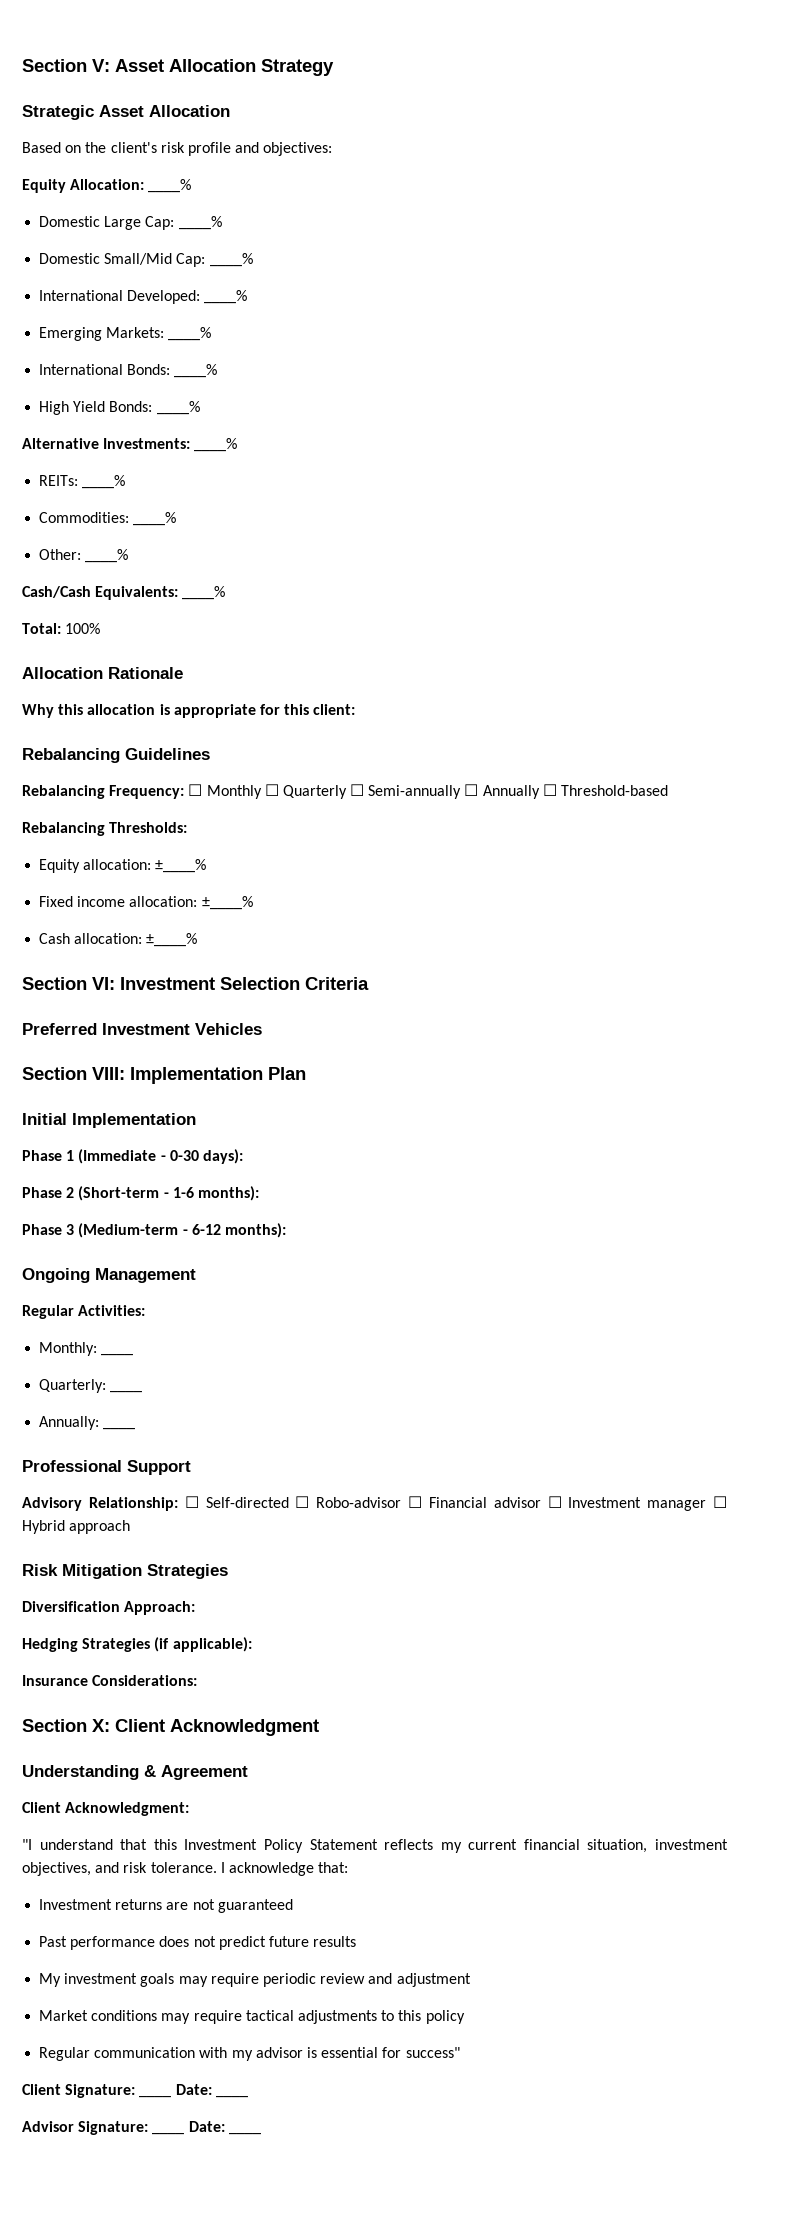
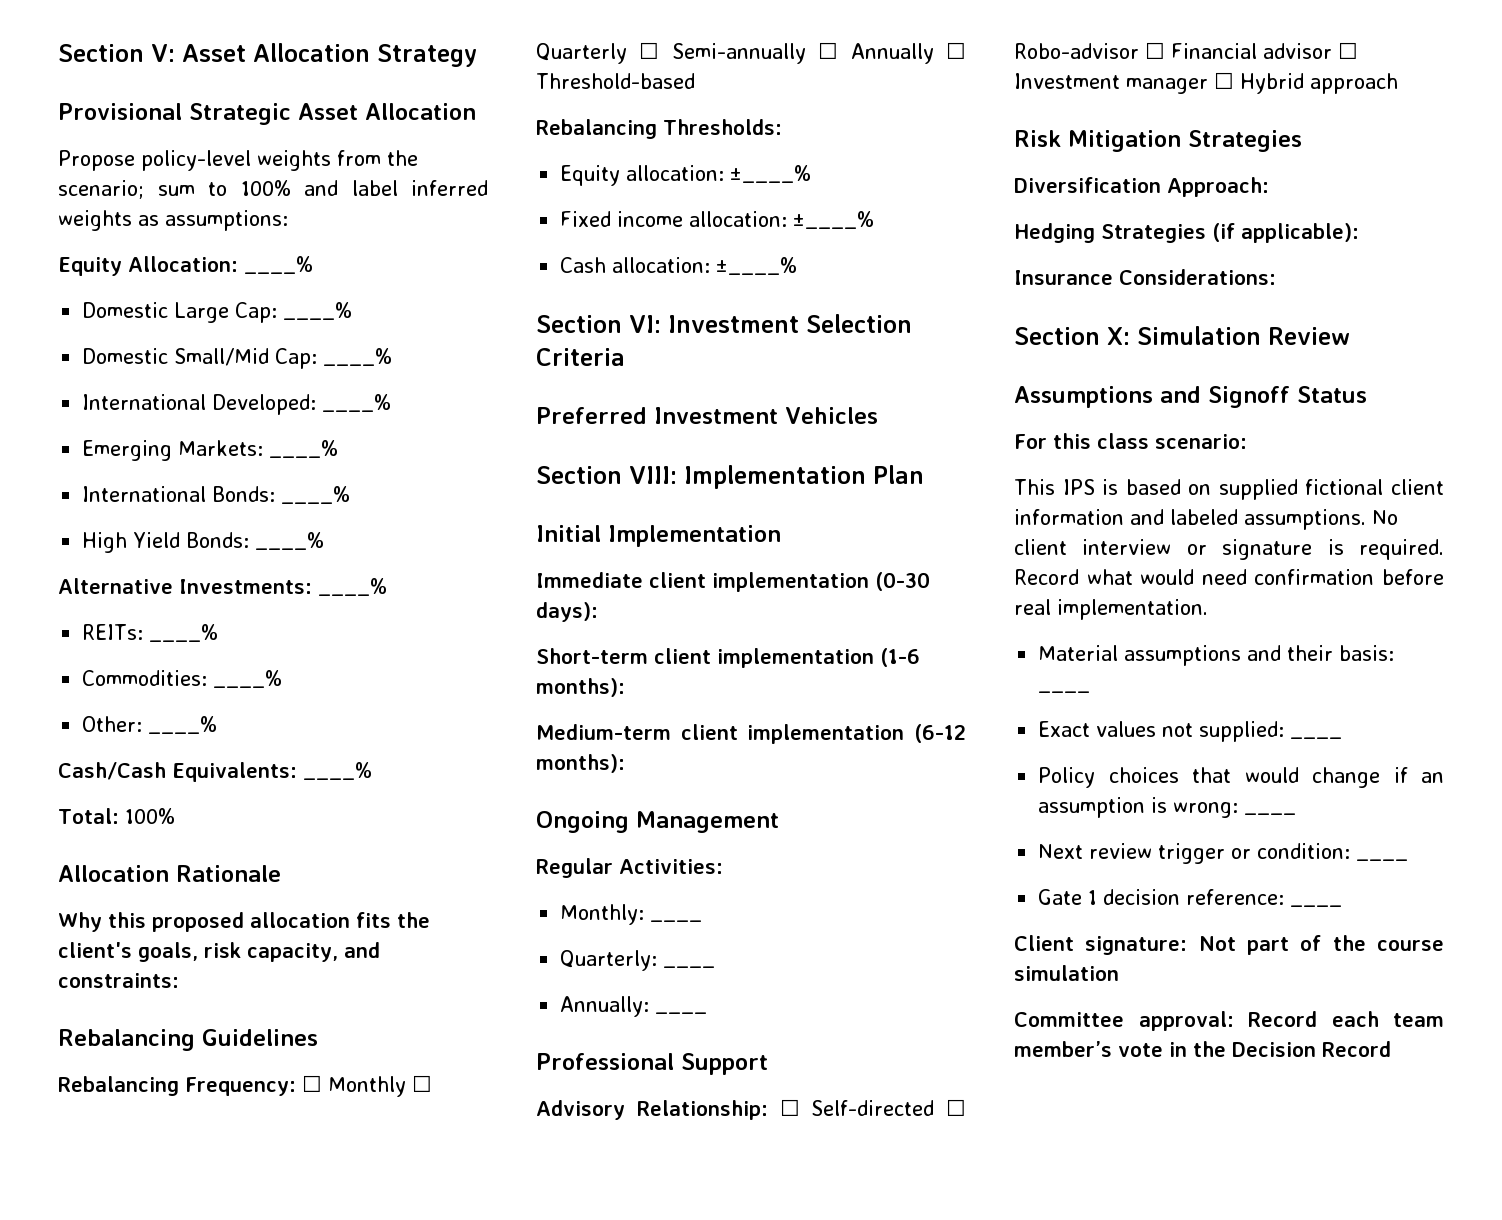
- Strategic Asset Allocation
+ Provisional Strategic Asset Allocation
- Based on the client's risk profile and objectives:
+ Propose policy-level weights from the scenario; sum to 100% and label inferred weights as assumptions:
- Why this allocation is appropriate for this client:
+ Why this proposed allocation fits the client's goals, risk capacity, and constraints:
- Phase 1 (Immediate - 0-30 days):
- Phase 2 (Short-term - 1-6 months):
- Phase 3 (Medium-term - 6-12 months):
+ Immediate client implementation (0-30 days):
+ Short-term client implementation (1-6 months):
+ Medium-term client implementation (6-12 months):
- Section X: Client Acknowledgment
- Understanding & Agreement
- Client Acknowledgment:
- "I understand that this Investment Policy Statement reflects my current financial situation, investment objectives, and risk tolerance. I acknowledge that:
- Investment returns are not guaranteed
- Past performance does not predict future results
- My investment goals may require periodic review and adjustment
- Market conditions may require tactical adjustments to this policy
- Regular communication with my advisor is essential for success"
- Client Signature: ____ Date: ____
- Advisor Signature: ____ Date: ____
+ Section X: Simulation Review
+ Assumptions and Signoff Status
+ For this class scenario:
+ This IPS is based on supplied fictional client information and labeled assumptions. No client interview or signature is required. Record what would need confirmation before real implementation.
+ Material assumptions and their basis: ____
+ Exact values not supplied: ____
+ Policy choices that would change if an assumption is wrong: ____
+ Next review trigger or condition: ____
+ Gate 1 decision reference: ____
+ Client signature: Not part of the course simulation
+ Committee approval: Record each team member’s vote in the Decision Record

